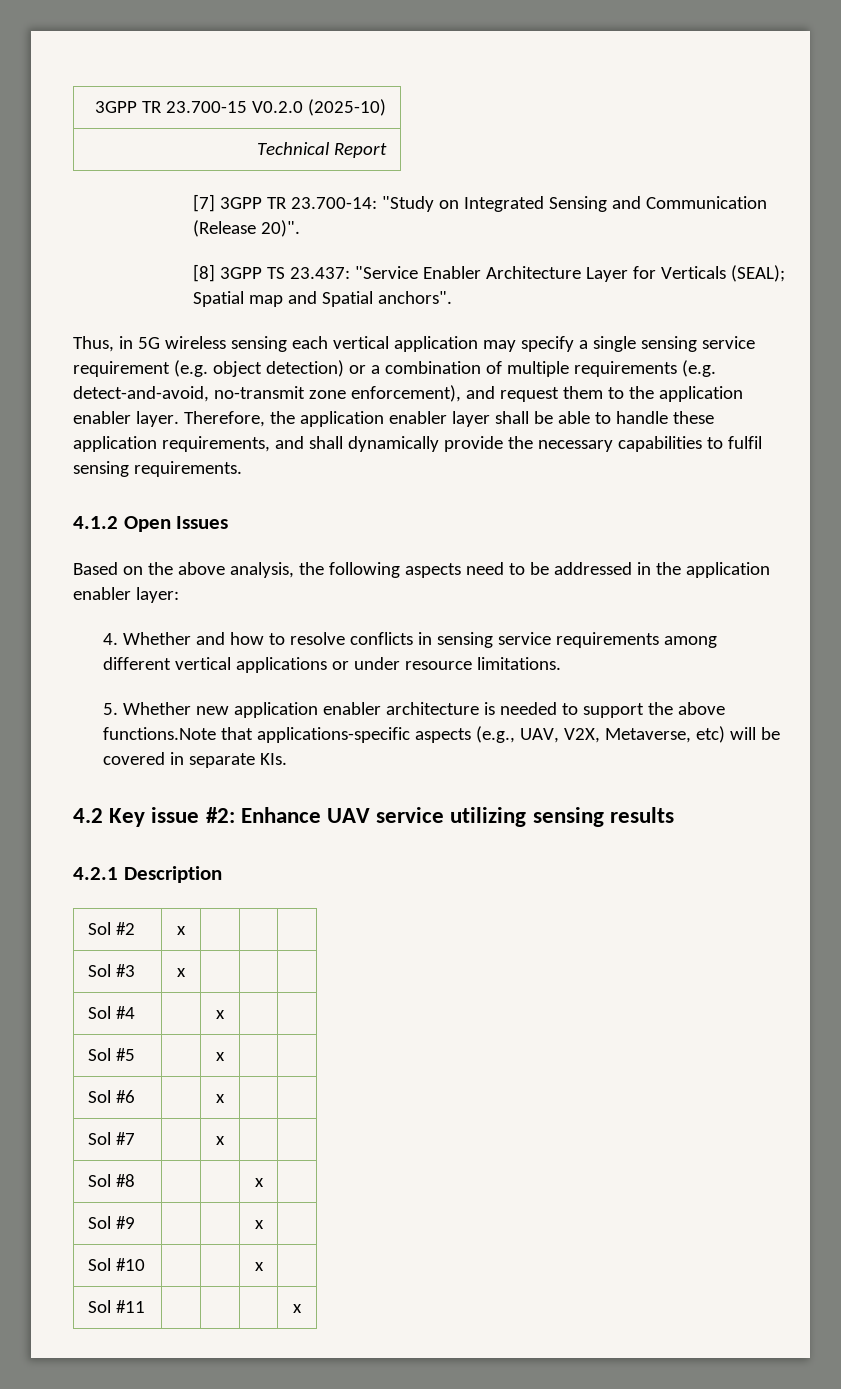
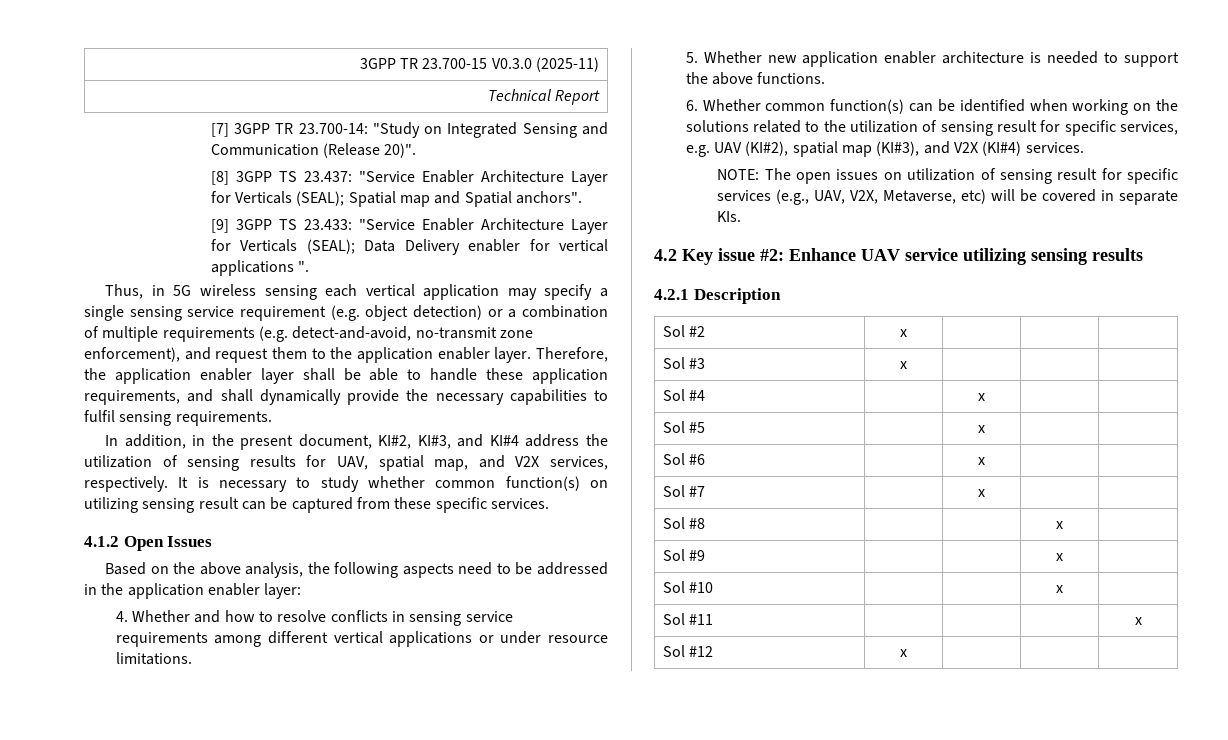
- 3GPP TR 23.700-15 V0.2.0 (2025-10)
+ 3GPP TR 23.700-15 V0.3.0 (2025-11)
+ [9] 3GPP TS 23.433: "Service Enabler Architecture Layer for Verticals (SEAL); Data Delivery enabler for vertical applications ".
+ In addition, in the present document, KI#2, KI#3, and KI#4 address the utilization of sensing results for UAV, spatial map, and V2X services, respectively. It is necessary to study whether common function(s) on utilizing sensing result can be captured from these specific services.
- 5. Whether new application enabler architecture is needed to support the above functions.Note that applications-specific aspects (e.g., UAV, V2X, Metaverse, etc) will be covered in separate KIs.
+ 5. Whether new application enabler architecture is needed to support the above functions.
+ 6. Whether common function(s) can be identified when working on the solutions related to the utilization of sensing result for specific services, e.g. UAV (KI#2), spatial map (KI#3), and V2X (KI#4) services.
+ NOTE: The open issues on utilization of sensing result for specific services (e.g., UAV, V2X, Metaverse, etc) will be covered in separate KIs.
+ Sol #12 | x | | |

